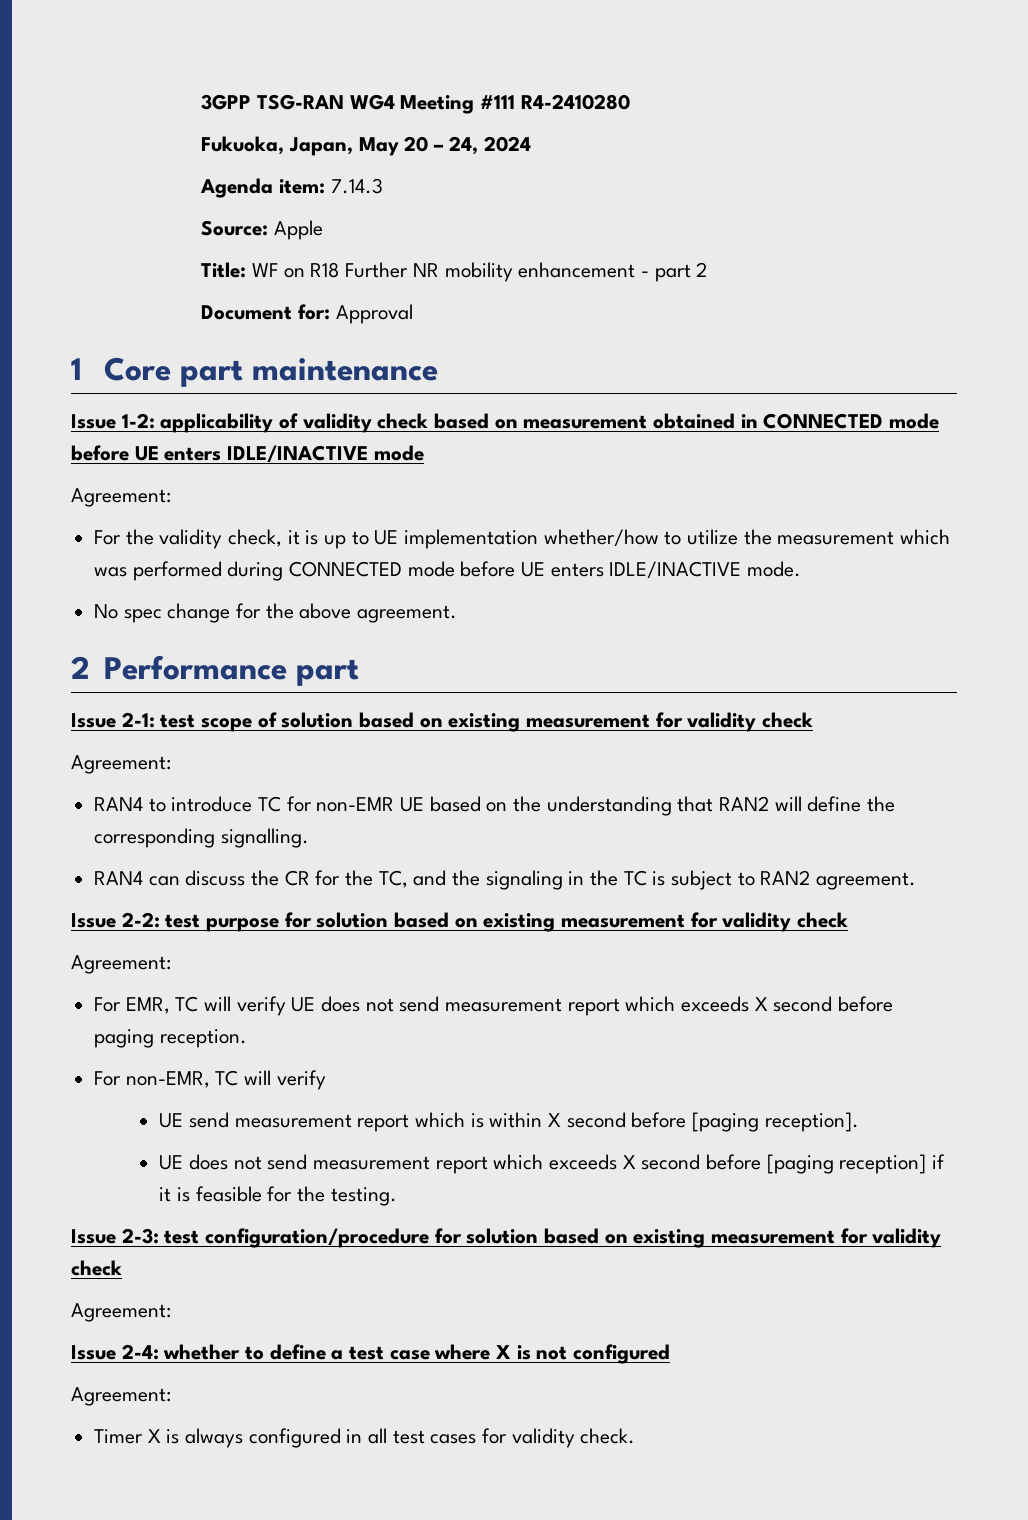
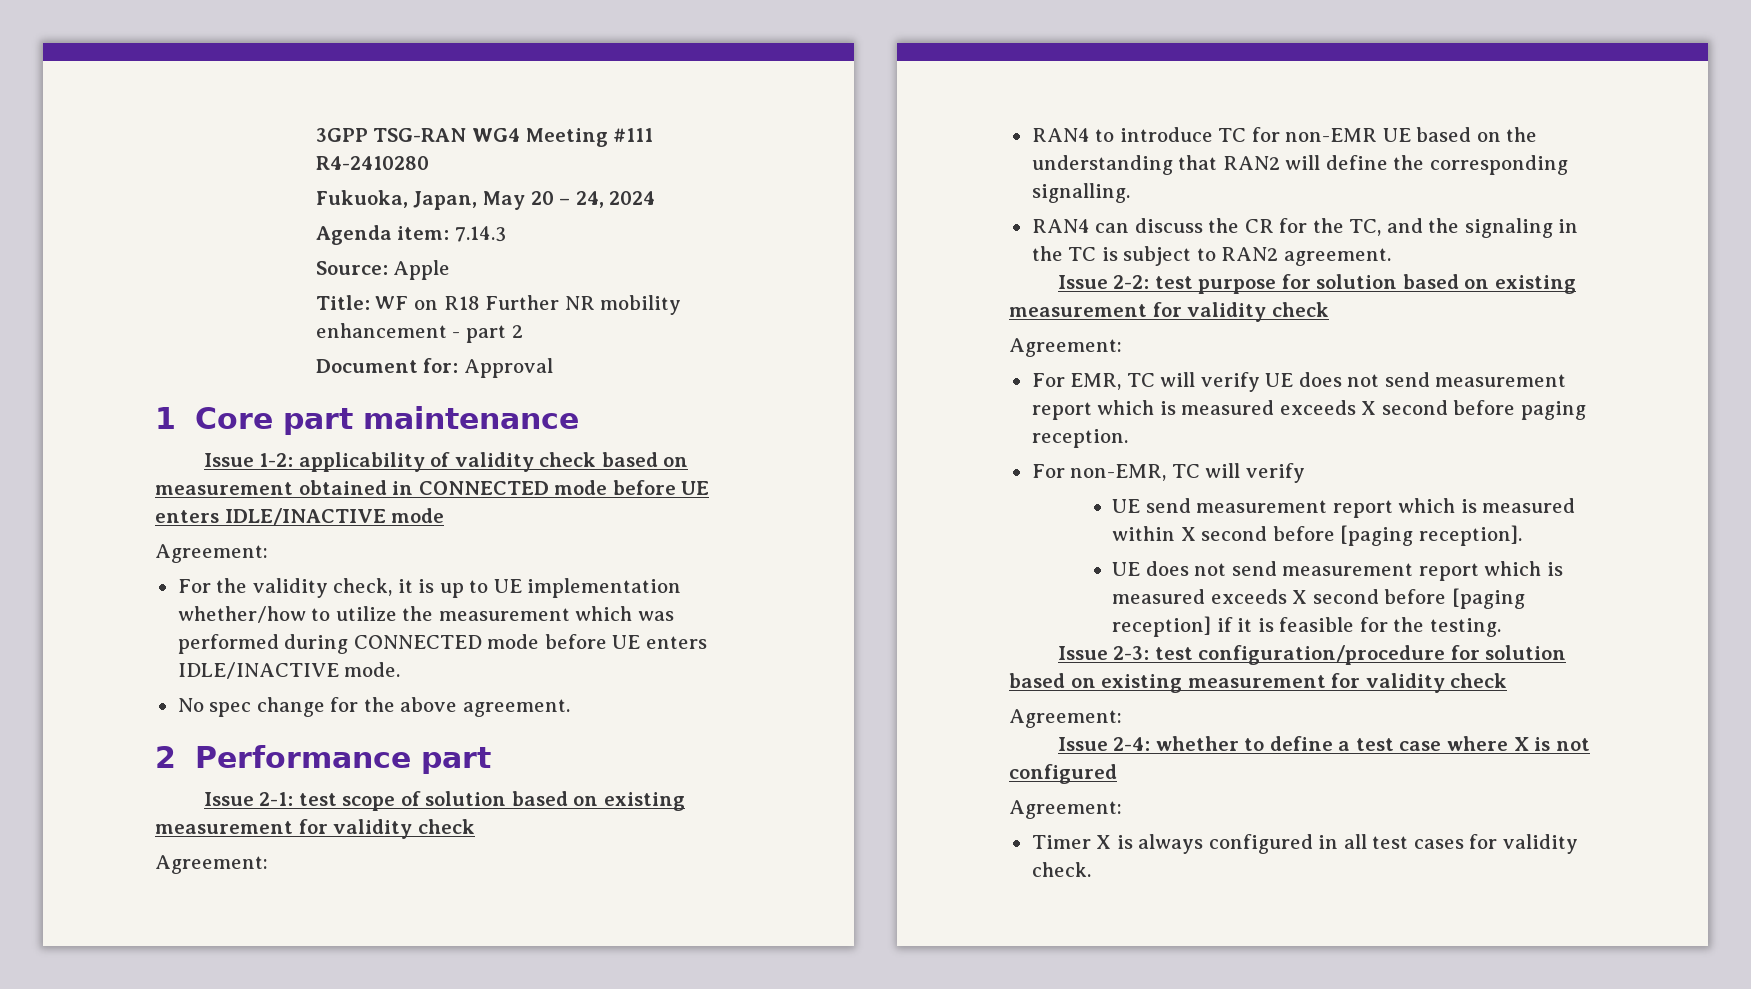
- For EMR, TC will verify UE does not send measurement report which exceeds X second before paging reception.
+ For EMR, TC will verify UE does not send measurement report which is measured exceeds X second before paging reception.
- UE send measurement report which is within X second before [paging reception].
+ UE send measurement report which is measured within X second before [paging reception].
- UE does not send measurement report which exceeds X second before [paging reception] if it is feasible for the testing.
+ UE does not send measurement report which is measured exceeds X second before [paging reception] if it is feasible for the testing.

